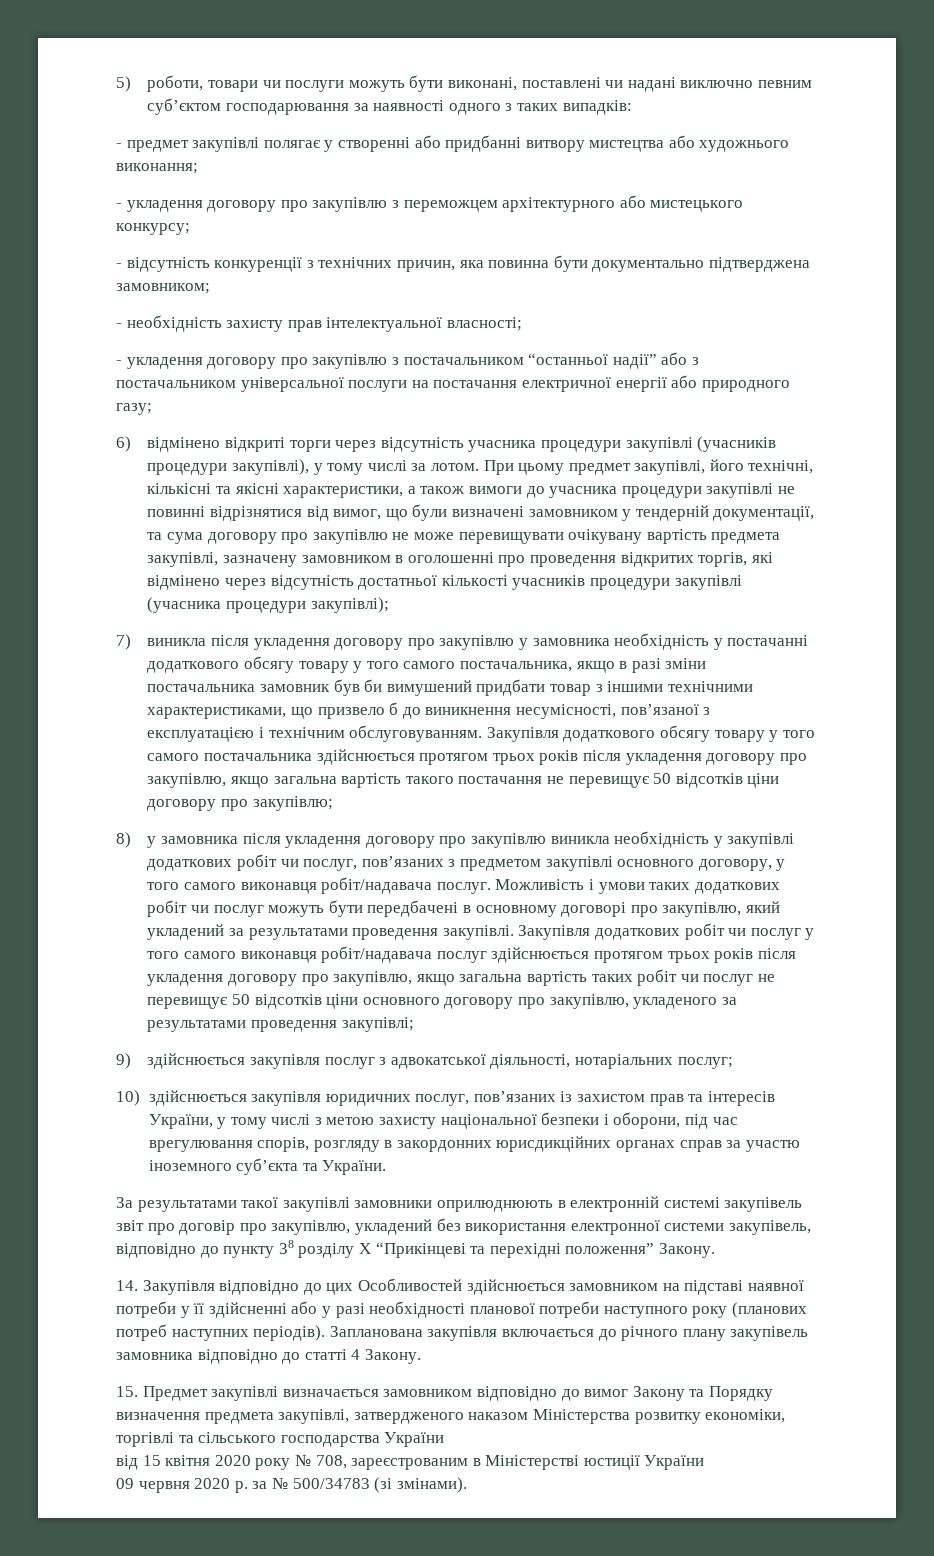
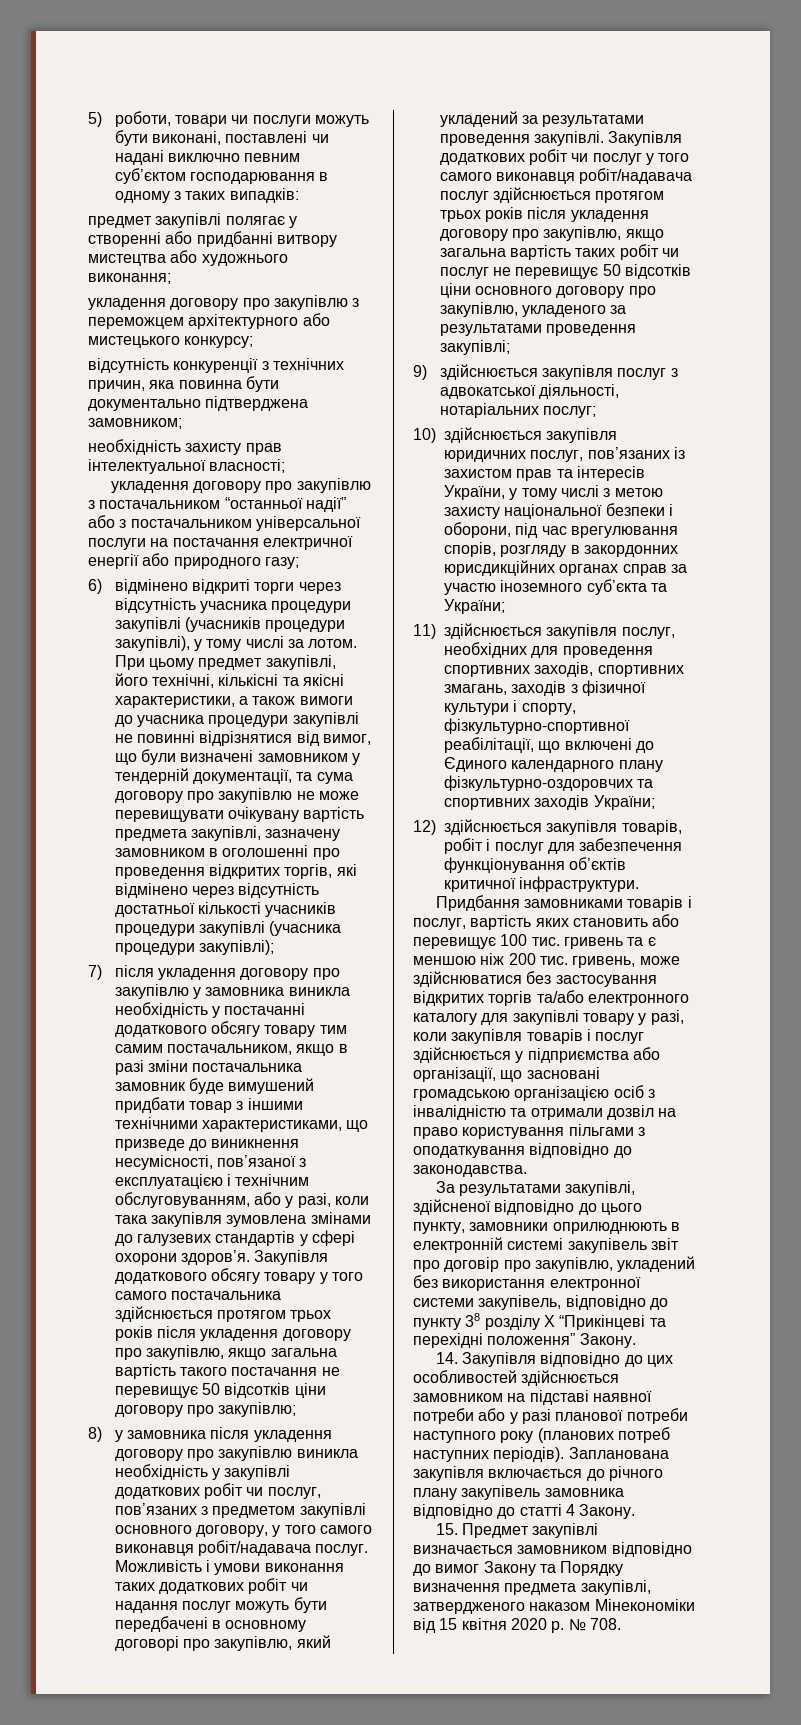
- 5) роботи, товари чи послуги можуть бути виконані, поставлені чи надані виключно певним суб’єктом господарювання за наявності одного з таких випадків:
+ 5) роботи, товари чи послуги можуть бути виконані, поставлені чи надані виключно певним суб’єктом господарювання в одному з таких випадків:
- - предмет закупівлі полягає у створенні або придбанні витвору мистецтва або художнього виконання;
+ предмет закупівлі полягає у створенні або придбанні витвору мистецтва або художнього виконання;
- - укладення договору про закупівлю з переможцем архітектурного або мистецького конкурсу;
+ укладення договору про закупівлю з переможцем архітектурного або мистецького конкурсу;
- - відсутність конкуренції з технічних причин, яка повинна бути документально підтверджена замовником;
+ відсутність конкуренції з технічних причин, яка повинна бути документально підтверджена замовником;
- - необхідність захисту прав інтелектуальної власності;
+ необхідність захисту прав інтелектуальної власності;
- - укладення договору про закупівлю з постачальником “останньої надії” або з постачальником універсальної послуги на постачання електричної енергії або природного газу;
+ укладення договору про закупівлю з постачальником “останньої надії” або з постачальником універсальної послуги на постачання електричної енергії або природного газу;
- 7) виникла після укладення договору про закупівлю у замовника необхідність у постачанні додаткового обсягу товару у того самого постачальника, якщо в разі зміни постачальника замовник був би вимушений придбати товар з іншими технічними характеристиками, що призвело б до виникнення несумісності, пов’язаної з експлуатацією і технічним обслуговуванням.
+ 7) після укладення договору про закупівлю у замовника виникла необхідність у постачанні додаткового обсягу товару тим самим постачальником, якщо в разі зміни постачальника замовник буде вимушений придбати товар з іншими технічними характеристиками, що призведе до виникнення несумісності, пов’язаної з експлуатацією і технічним обслуговуванням, або у разі, коли така закупівля зумовлена змінами до галузевих стандартів у сфері охорони здоров’я.
- Можливість і умови таких додаткових робіт чи послуг можуть бути передбачені в основному договорі про закупівлю, який укладений за результатами проведення закупівлі.
+ Можливість і умови виконання таких додаткових робіт чи надання послуг можуть бути передбачені в основному договорі про закупівлю, який укладений за результатами проведення закупівлі.
- 10) здійснюється закупівля юридичних послуг, пов’язаних із захистом прав та інтересів України, у тому числі з метою захисту національної безпеки і оборони, під час врегулювання спорів, розгляду в закордонних юрисдикційних органах справ за участю іноземного суб’єкта та України.
- За результатами такої закупівлі замовники оприлюднюють в електронній системі закупівель звіт про договір про закупівлю, укладений без використання електронної системи закупівель, відповідно до пункту 38 розділу Х “Прикінцеві та перехідні положення” Закону.
+ 10) здійснюється закупівля юридичних послуг, пов’язаних із захистом прав та інтересів України, у тому числі з метою захисту національної безпеки і оборони, під час врегулювання спорів, розгляду в закордонних юрисдикційних органах справ за участю іноземного суб’єкта та України;
+ 11) здійснюється закупівля послуг, необхідних для проведення спортивних заходів, спортивних змагань, заходів з фізичної культури і спорту, фізкультурно-спортивної реабілітації, що включені до Єдиного календарного плану фізкультурно-оздоровчих та спортивних заходів України;
+ 12) здійснюється закупівля товарів, робіт і послуг для забезпечення функціонування об’єктів критичної інфраструктури.
+ Придбання замовниками товарів і послуг, вартість яких становить або перевищує 100 тис. гривень та є меншою ніж 200 тис. гривень, може здійснюватися без застосування відкритих торгів та/або електронного каталогу для закупівлі товару у разі, коли закупівля товарів і послуг здійснюється у підприємства або організації, що засновані громадською організацією осіб з інвалідністю та отримали дозвіл на право користування пільгами з оподаткування відповідно до законодавства.
+ За результатами закупівлі, здійсненої відповідно до цього пункту, замовники оприлюднюють в електронній системі закупівель звіт про договір про закупівлю, укладений без використання електронної системи закупівель, відповідно до пункту 38 розділу Х “Прикінцеві та перехідні положення” Закону.
- 14. Закупівля відповідно до цих Особливостей здійснюється замовником на підставі наявної потреби у її здійсненні або у разі необхідності планової потреби наступного року (планових потреб наступних періодів).
+ 14. Закупівля відповідно до цих особливостей здійснюється замовником на підставі наявної потреби або у разі планової потреби наступного року (планових потреб наступних періодів).
- 15. Предмет закупівлі визначається замовником відповідно до вимог Закону та Порядку визначення предмета закупівлі, затвердженого наказом Міністерства розвитку економіки, торгівлі та сільського господарства України
- від 15 квітня 2020 року № 708, зареєстрованим в Міністерстві юстиції України
- 09 червня 2020 р. за № 500/34783 (зі змінами).
+ 15. Предмет закупівлі визначається замовником відповідно до вимог Закону та Порядку визначення предмета закупівлі, затвердженого наказом Мінекономіки від 15 квітня 2020 р. № 708.

